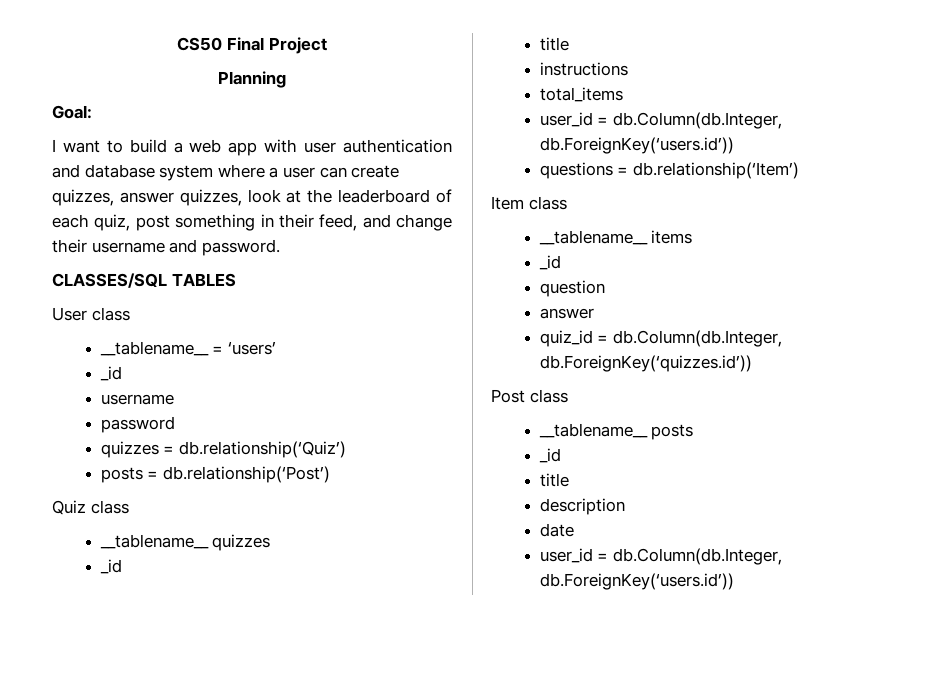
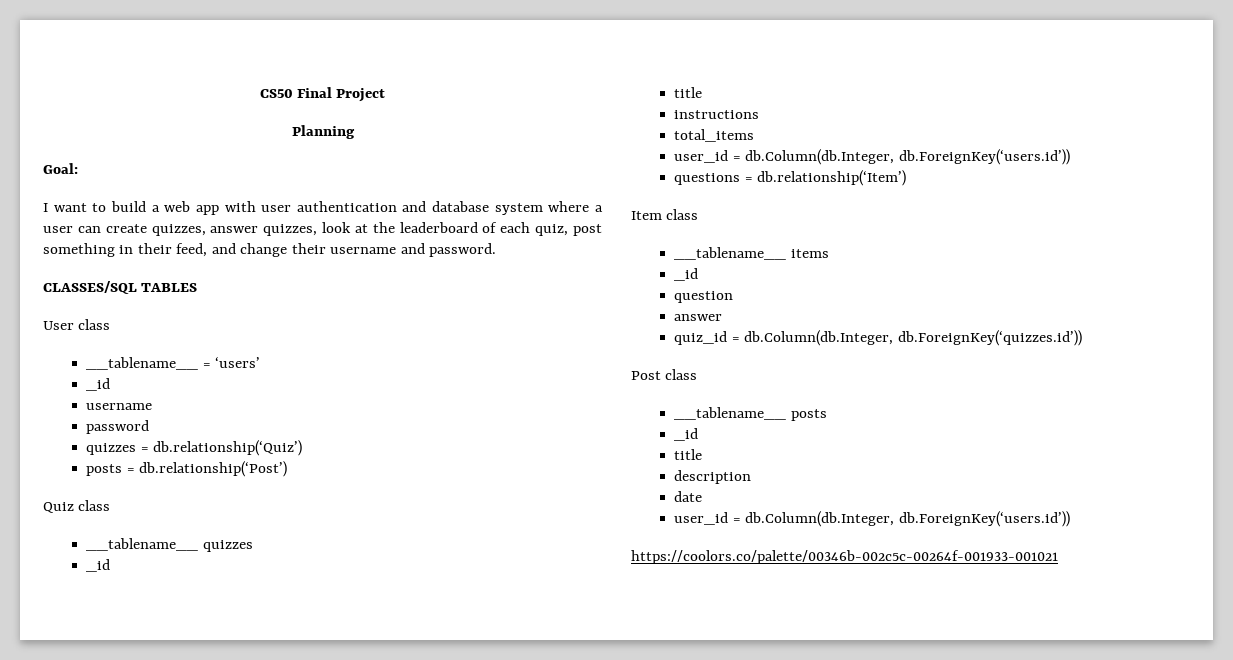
+ https://coolors.co/palette/00346b-002c5c-00264f-001933-001021

